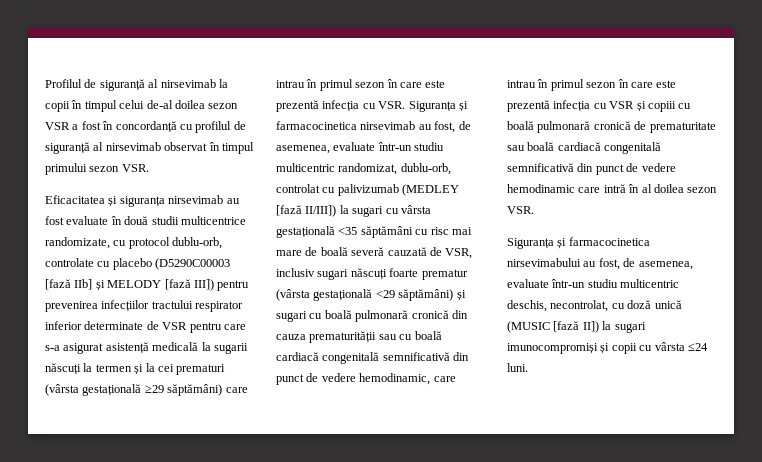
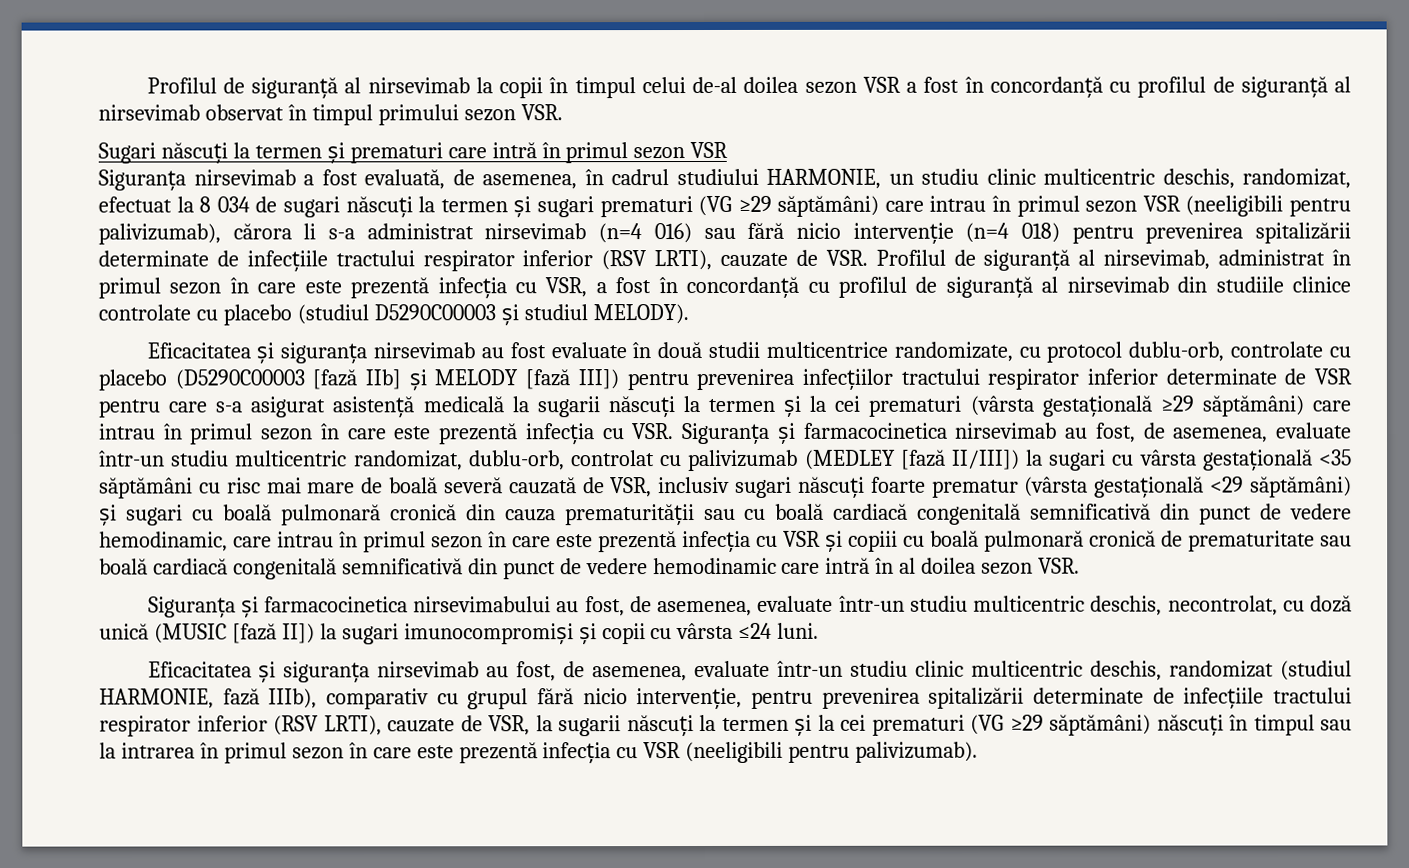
+ Sugari născuți la termen și prematuri care intră în primul sezon VSR
+ Siguranța nirsevimab a fost evaluată, de asemenea, în cadrul studiului HARMONIE, un studiu clinic multicentric deschis, randomizat, efectuat la 8 034 de sugari născuți la termen și sugari prematuri (VG ≥29 săptămâni) care intrau în primul sezon VSR (neeligibili pentru palivizumab), cărora li s-a administrat nirsevimab (n=4 016) sau fără nicio intervenție (n=4 018) pentru prevenirea spitalizării determinate de infecțiile tractului respirator inferior (RSV LRTI), cauzate de VSR. Profilul de siguranță al nirsevimab, administrat în primul sezon în care este prezentă infecția cu VSR, a fost în concordanță cu profilul de siguranță al nirsevimab din studiile clinice controlate cu placebo (studiul D5290C00003 și studiul MELODY).
+ Eficacitatea și siguranța nirsevimab au fost, de asemenea, evaluate într-un studiu clinic multicentric deschis, randomizat (studiul HARMONIE, fază IIIb), comparativ cu grupul fără nicio intervenție, pentru prevenirea spitalizării determinate de infecțiile tractului respirator inferior (RSV LRTI), cauzate de VSR, la sugarii născuți la termen și la cei prematuri (VG ≥29 săptămâni) născuți în timpul sau la intrarea în primul sezon în care este prezentă infecția cu VSR (neeligibili pentru palivizumab).

